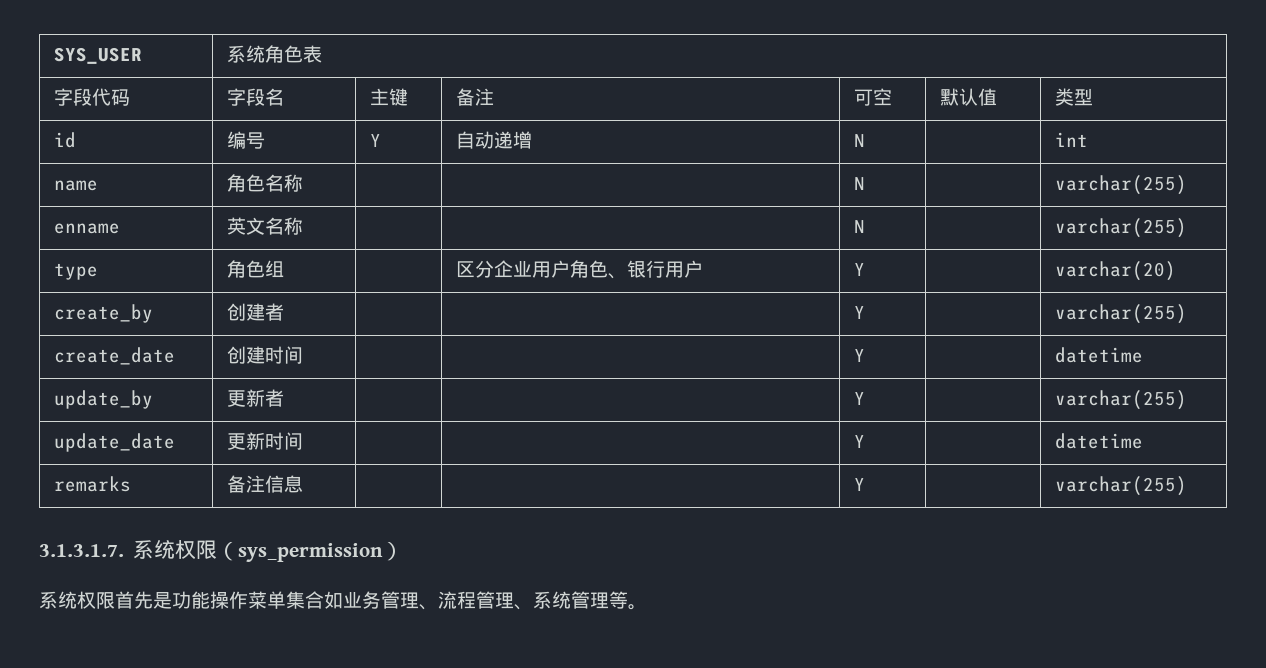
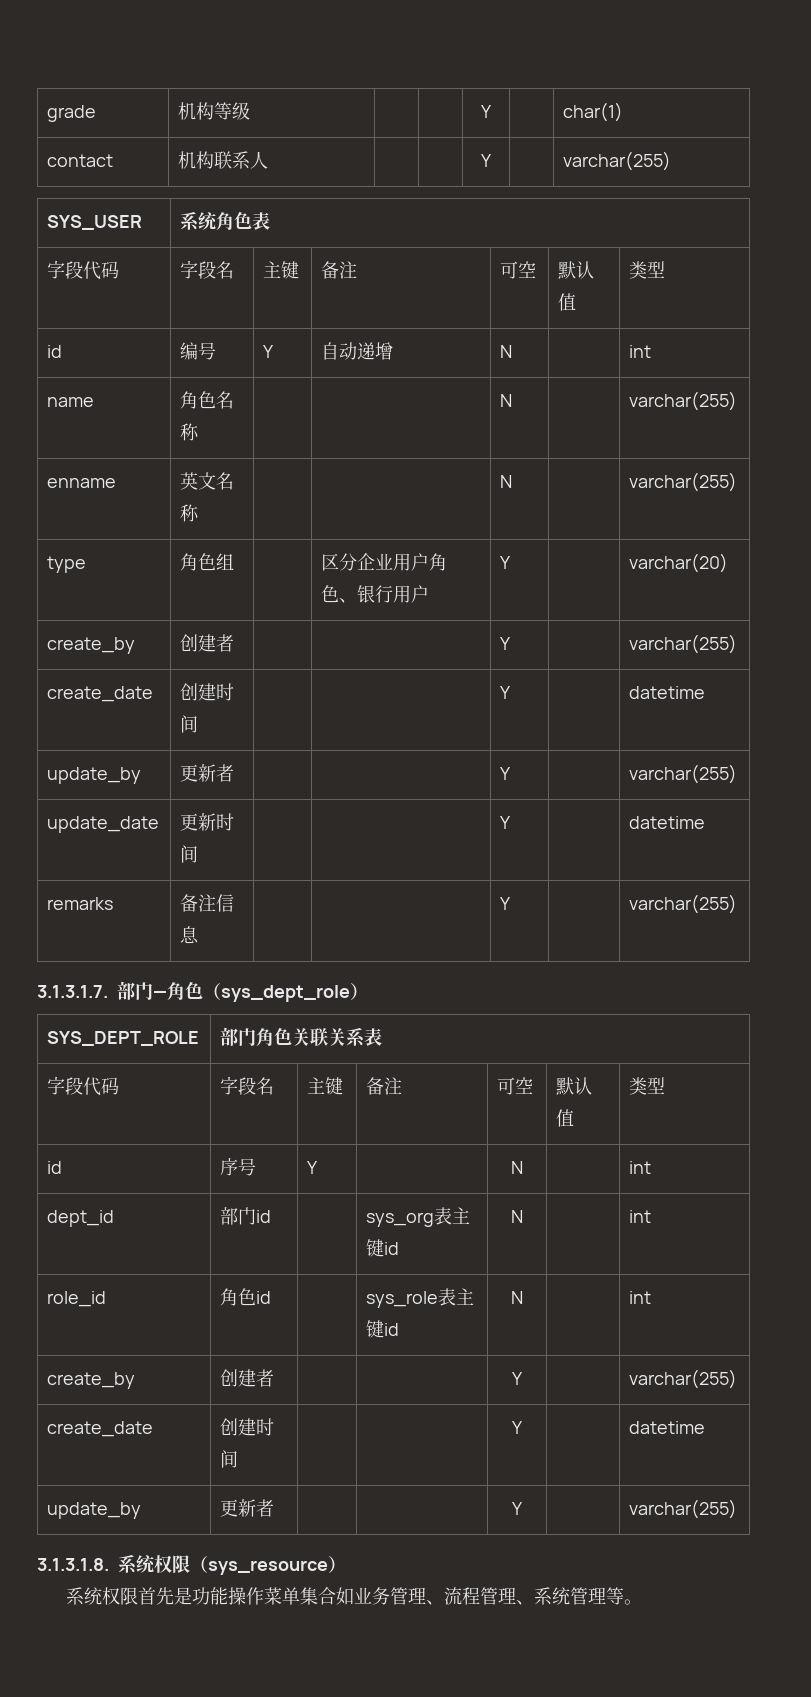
+ grade | 机构等级 | | | Y | | char(1)
+ contact | 机构联系人 | | | Y | | varchar(255)
- 3.1.3.1.7.系统权限（sys_permission）
+ 3.1.3.1.7.部门—角色（sys_dept_role）
+ SYS_DEPT_ROLE | 部门角色关联关系表
+ 字段代码 | 字段名 | 主键 | 备注 | 可空 | 默认值 | 类型
+ id | 序号 | Y | | N | | int
+ dept_id | 部门id | | sys_org表主键id | N | | int
+ role_id | 角色id | | sys_role表主键id | N | | int
+ create_by | 创建者 | | | Y | | varchar(255)
+ create_date | 创建时间 | | | Y | | datetime
+ update_by | 更新者 | | | Y | | varchar(255)
+ 3.1.3.1.8.系统权限（sys_resource）

